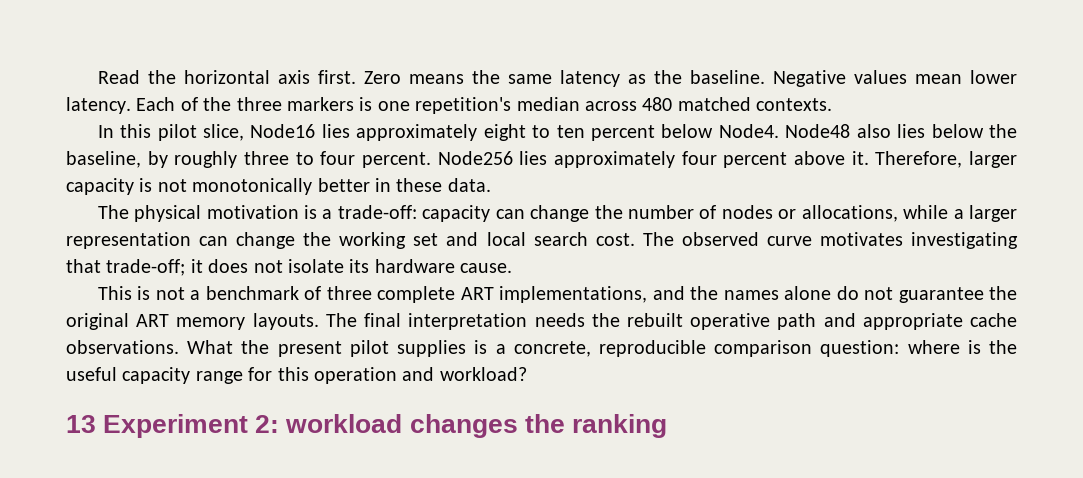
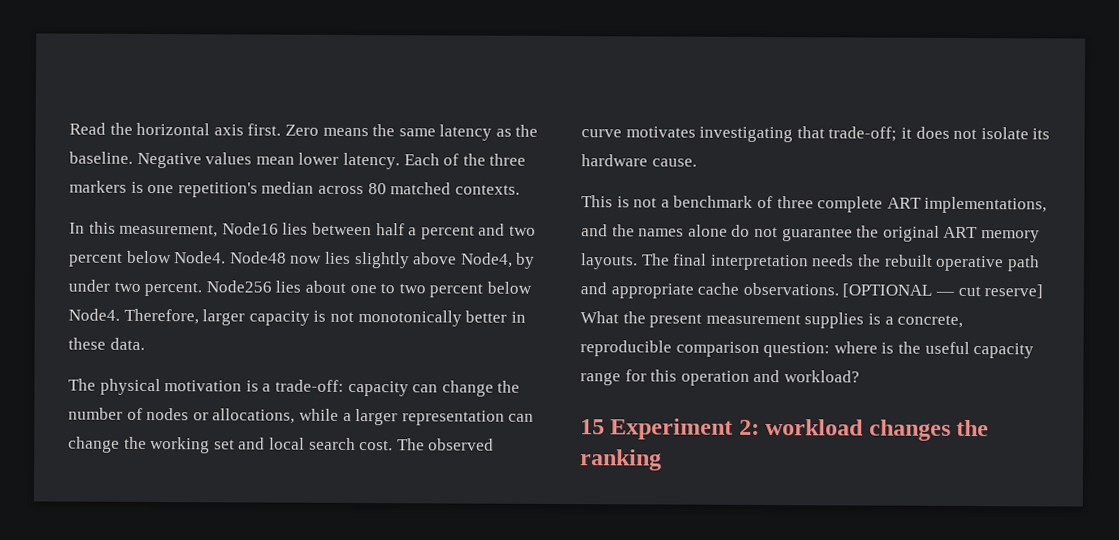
- Each of the three markers is one repetition's median across 480 matched contexts.
+ Each of the three markers is one repetition's median across 80 matched contexts.
- In this pilot slice, Node16 lies approximately eight to ten percent below Node4. Node48 also lies below the baseline, by roughly three to four percent. Node256 lies approximately four percent above it.
+ In this measurement, Node16 lies between half a percent and two percent below Node4. Node48 now lies slightly above Node4, by under two percent. Node256 lies about one to two percent below Node4.
- What the present pilot supplies is a concrete, reproducible comparison question: where is the useful capacity range for this operation and workload?
+ [OPTIONAL — cut reserve] What the present measurement supplies is a concrete, reproducible comparison question: where is the useful capacity range for this operation and workload?
- 13 Experiment 2: workload changes the ranking
+ 15 Experiment 2: workload changes the ranking

